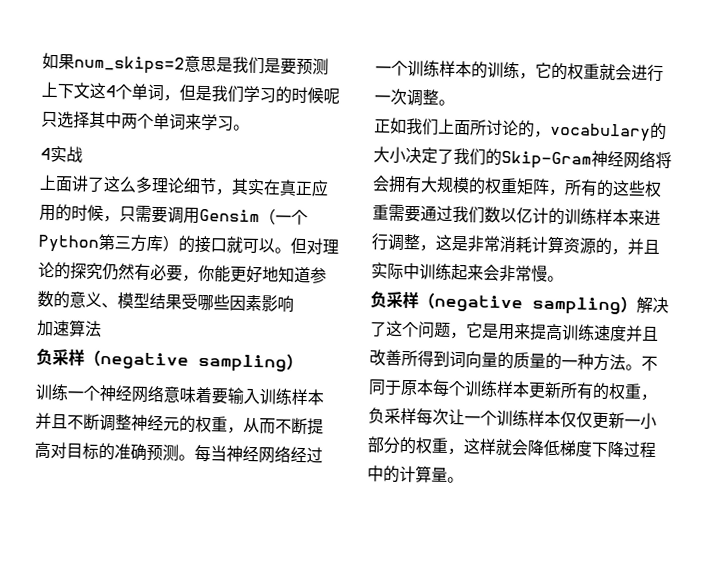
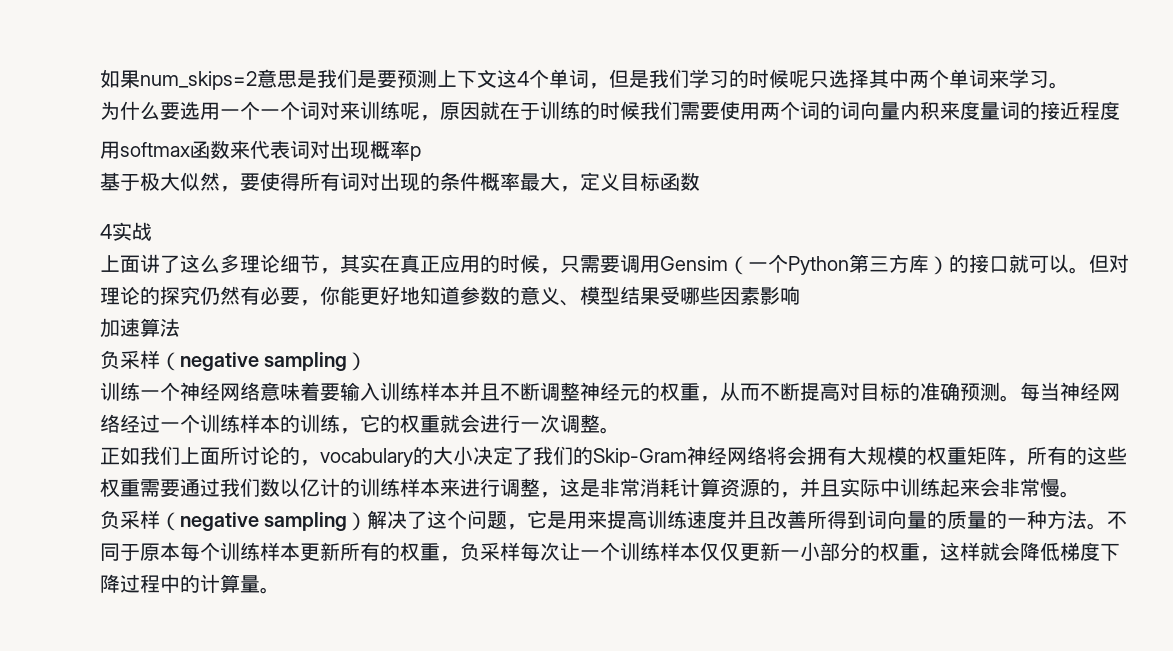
+ 为什么要选用一个一个词对来训练呢，原因就在于训练的时候我们需要使用两个词的词向量内积来度量词的接近程度
+ 用softmax函数来代表词对出现概率p
+ 基于极大似然，要使得所有词对出现的条件概率最大，定义目标函数

